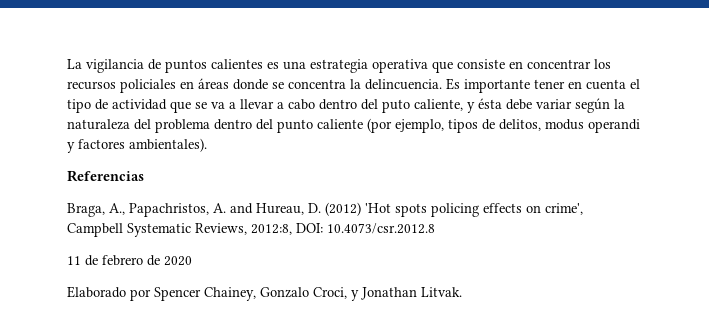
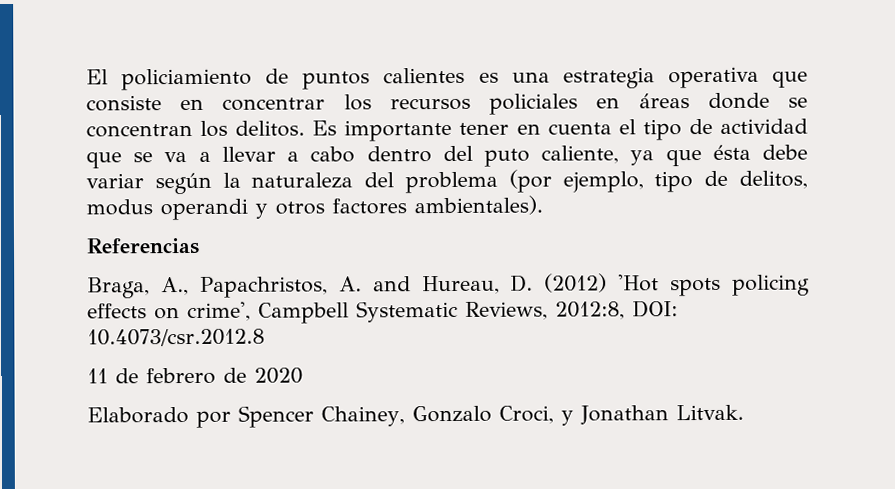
- La vigilancia de puntos calientes es una estrategia operativa que consiste en concentrar los recursos policiales en áreas donde se concentra la delincuencia.
+ El policiamiento de puntos calientes es una estrategia operativa que consiste en concentrar los recursos policiales en áreas donde se concentran los delitos.
- Es importante tener en cuenta el tipo de actividad que se va a llevar a cabo dentro del puto caliente, y ésta debe variar según la naturaleza del problema dentro del punto caliente (por ejemplo, tipos de delitos, modus operandi y factores ambientales).
+ Es importante tener en cuenta el tipo de actividad que se va a llevar a cabo dentro del puto caliente, ya que ésta debe variar según la naturaleza del problema (por ejemplo, tipo de delitos, modus operandi y otros factores ambientales).

